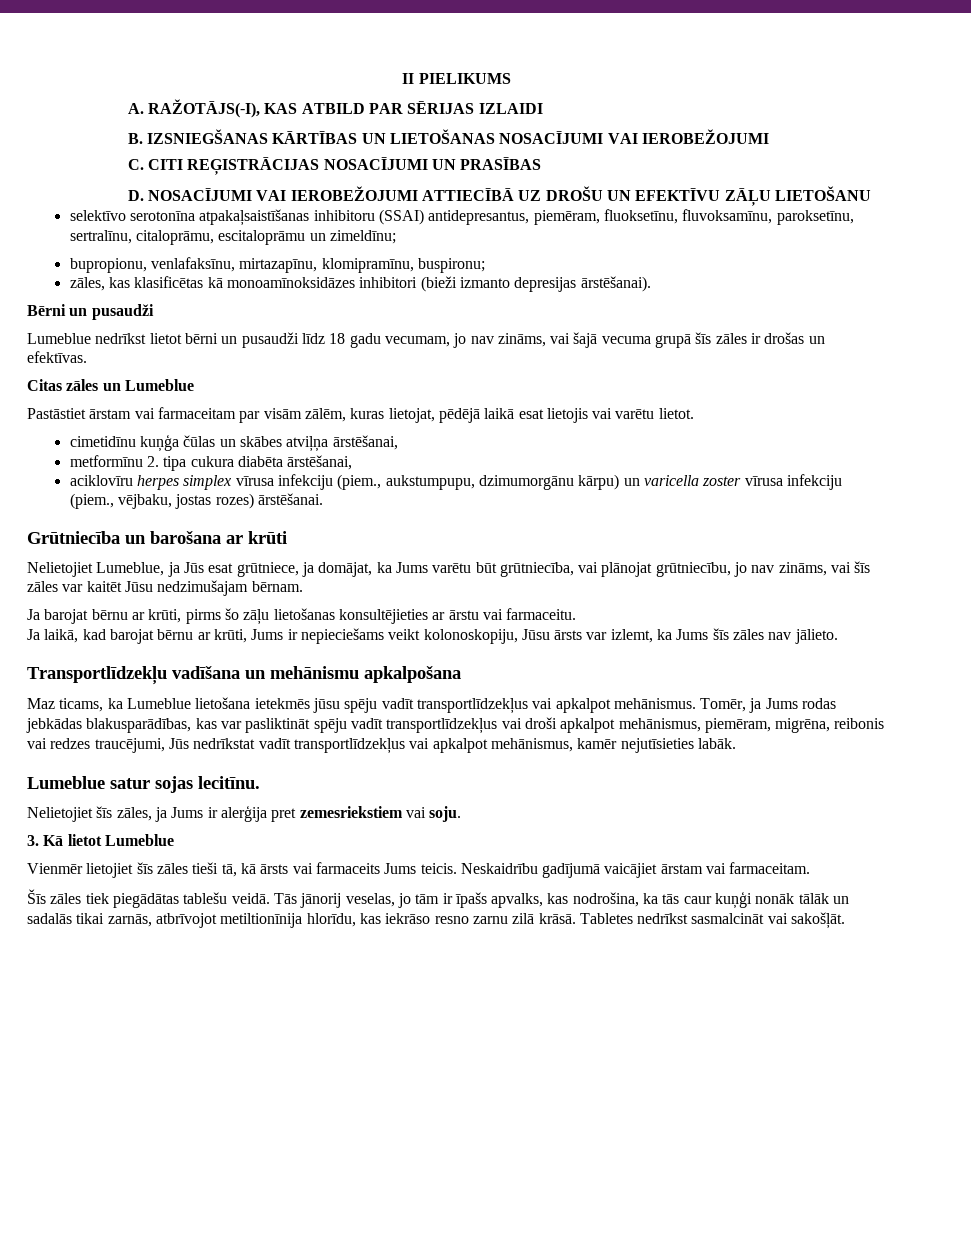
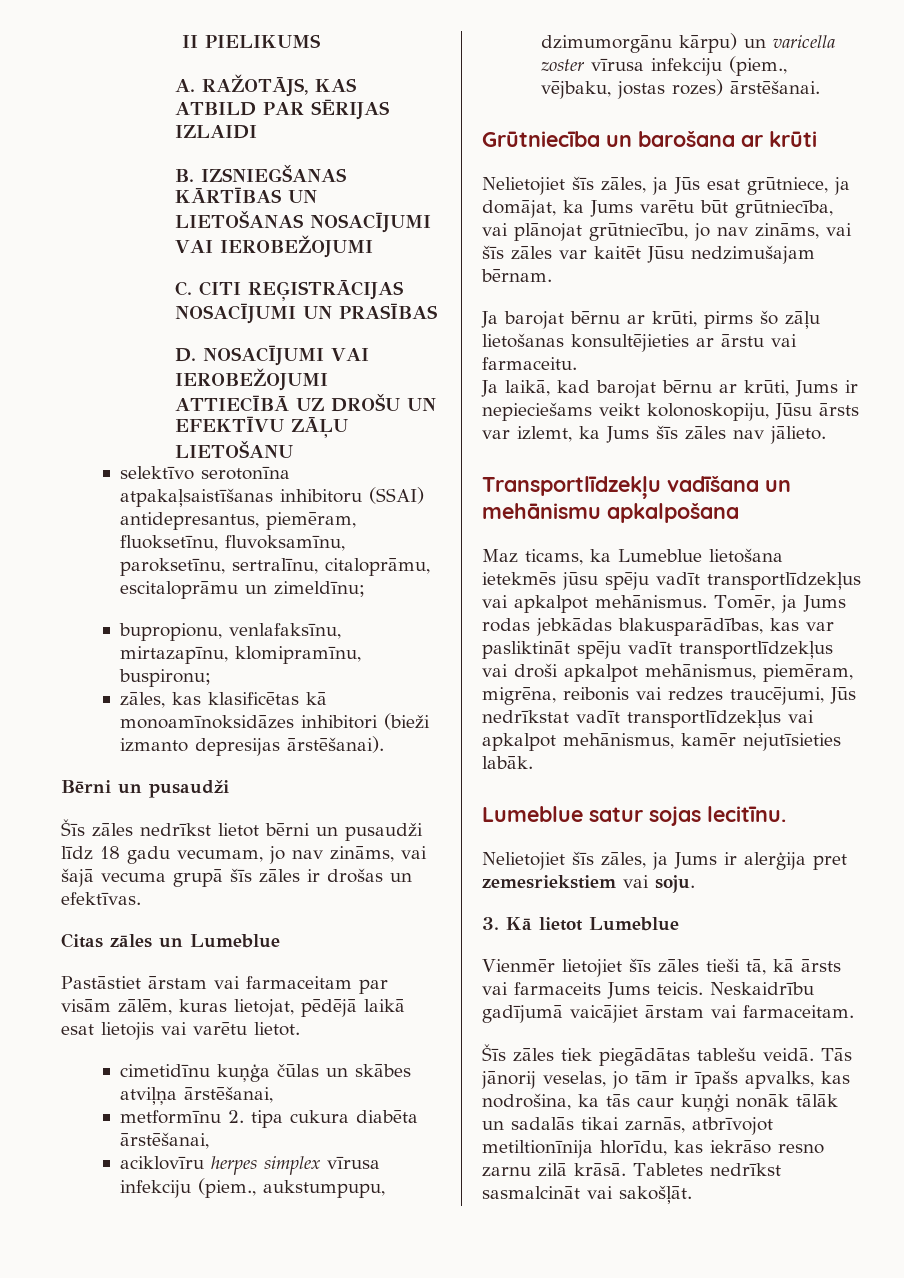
- A. RAŽOTĀJS(-I), KAS ATBILD PAR SĒRIJAS IZLAIDI
+ A. RAŽOTĀJS, KAS ATBILD PAR SĒRIJAS IZLAIDI
- Lumeblue nedrīkst lietot bērni un pusaudži līdz 18 gadu vecumam, jo nav zināms, vai šajā vecuma grupā šīs zāles ir drošas un efektīvas.
+ Šīs zāles nedrīkst lietot bērni un pusaudži līdz 18 gadu vecumam, jo nav zināms, vai šajā vecuma grupā šīs zāles ir drošas un efektīvas.
- Nelietojiet Lumeblue, ja Jūs esat grūtniece, ja domājat, ka Jums varētu būt grūtniecība, vai plānojat grūtniecību, jo nav zināms, vai šīs zāles var kaitēt Jūsu nedzimušajam bērnam.
+ Nelietojiet šīs zāles, ja Jūs esat grūtniece, ja domājat, ka Jums varētu būt grūtniecība, vai plānojat grūtniecību, jo nav zināms, vai šīs zāles var kaitēt Jūsu nedzimušajam bērnam.

